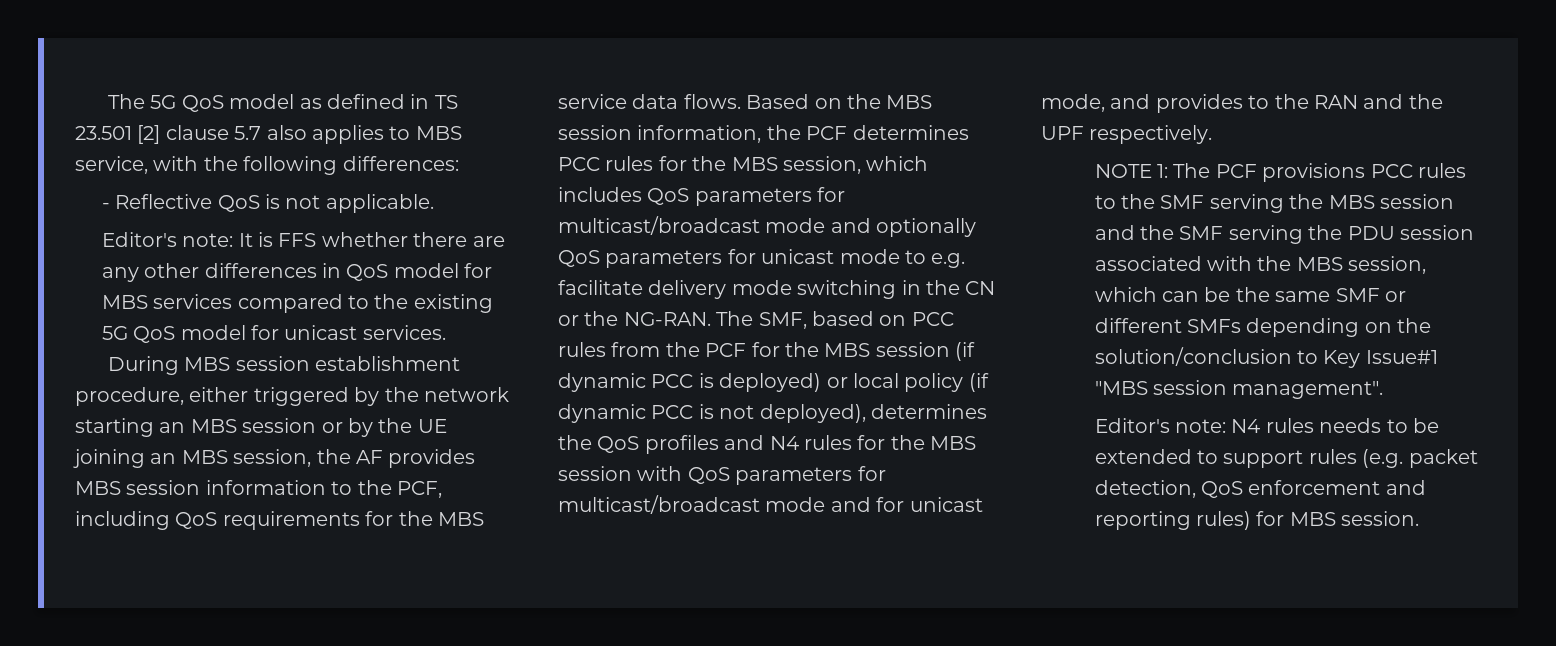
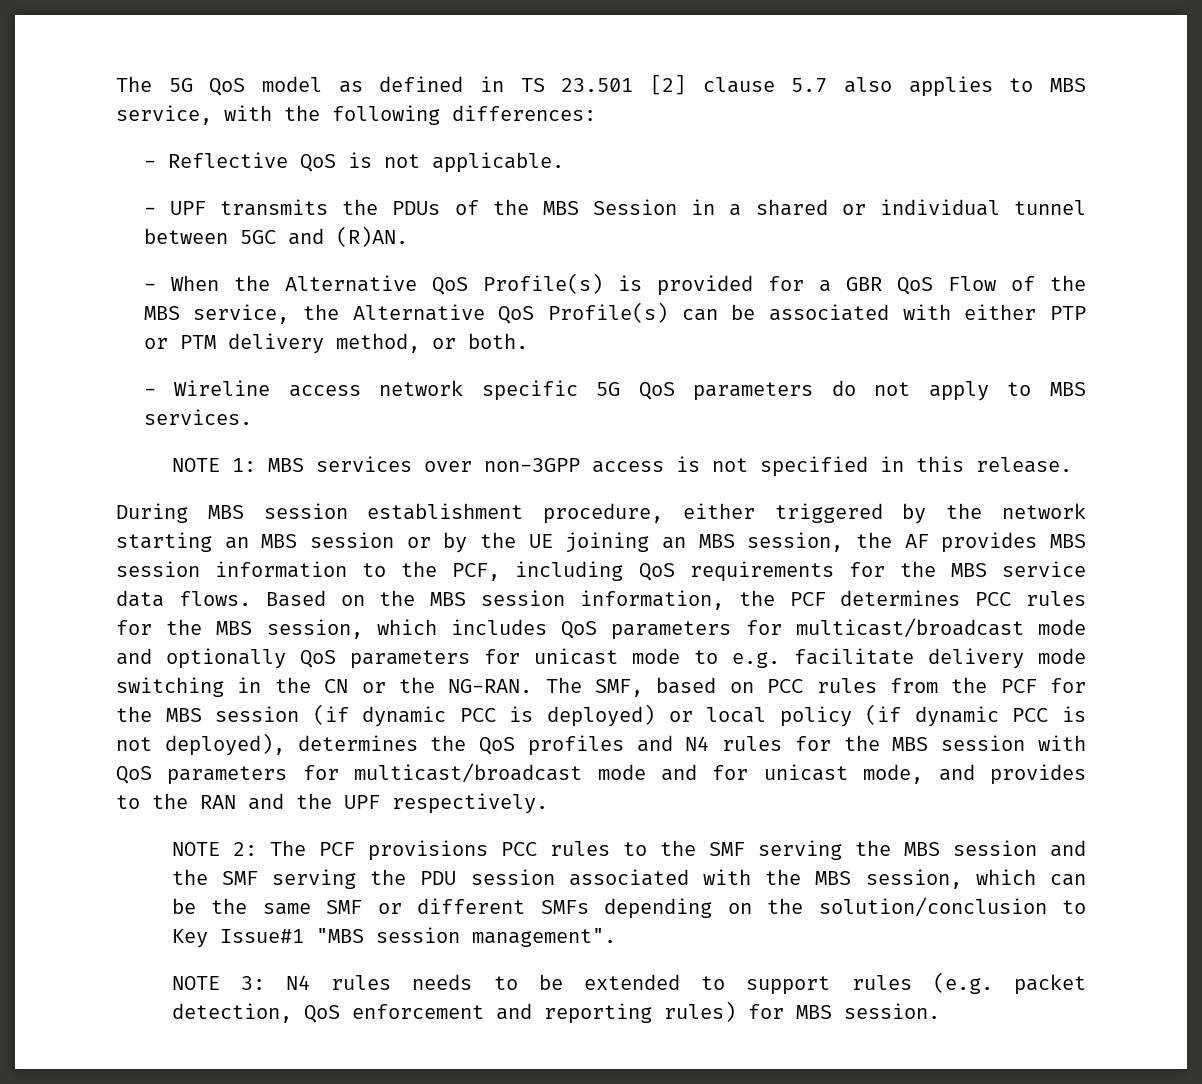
- Editor's note: It is FFS whether there are any other differences in QoS model for MBS services compared to the existing 5G QoS model for unicast services.
+ - UPF transmits the PDUs of the MBS Session in a shared or individual tunnel between 5GC and (R)AN.
+ - When the Alternative QoS Profile(s) is provided for a GBR QoS Flow of the MBS service, the Alternative QoS Profile(s) can be associated with either PTP or PTM delivery method, or both.
+ - Wireline access network specific 5G QoS parameters do not apply to MBS services.
+ NOTE 1: MBS services over non-3GPP access is not specified in this release.
- NOTE 1: The PCF provisions PCC rules to the SMF serving the MBS session and the SMF serving the PDU session associated with the MBS session, which can be the same SMF or different SMFs depending on the solution/conclusion to Key Issue#1 "MBS session management".
+ NOTE 2: The PCF provisions PCC rules to the SMF serving the MBS session and the SMF serving the PDU session associated with the MBS session, which can be the same SMF or different SMFs depending on the solution/conclusion to Key Issue#1 "MBS session management".
- Editor's note: N4 rules needs to be extended to support rules (e.g. packet detection, QoS enforcement and reporting rules) for MBS session.
+ NOTE 3: N4 rules needs to be extended to support rules (e.g. packet detection, QoS enforcement and reporting rules) for MBS session.

